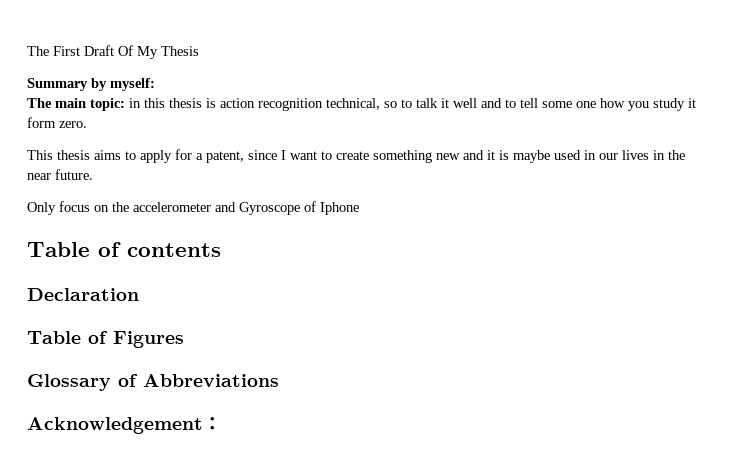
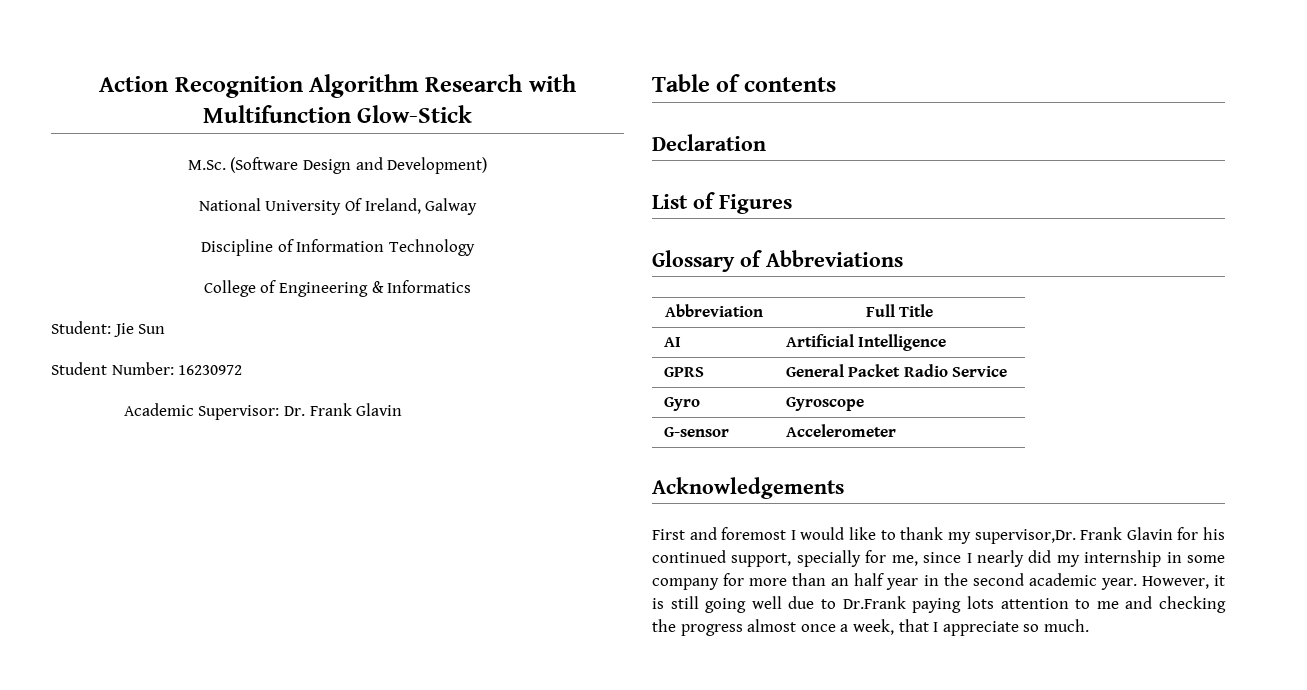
- The First Draft Of My Thesis
- Summary by myself:
- The main topic: in this thesis is action recognition technical, so to talk it well and to tell some one how you study it form zero.
- This thesis aims to apply for a patent, since I want to create something new and it is maybe used in our lives in the near future.
- Only focus on the accelerometer and Gyroscope of Iphone
+ Action Recognition Algorithm Research with Multifunction Glow-Stick
+ M.Sc. (Software Design and Development)
+ National University Of Ireland, Galway
+ Discipline of Information Technology
+ College of Engineering & Informatics
+ Student: Jie Sun
+ Student Number: 16230972
+ Academic Supervisor: Dr. Frank Glavin
- Table of Figures
+ List of Figures
- Acknowledgement：
+ Abbreviation | Full Title
+ AI | Artificial Intelligence
+ GPRS | General Packet Radio Service
+ Gyro | Gyroscope
+ G-sensor | Accelerometer
+ Acknowledgements
+ First and foremost I would like to thank my supervisor,Dr. Frank Glavin for his continued support, specially for me, since I nearly did my internship in some company for more than an half year in the second academic year. However, it is still going well due to Dr.Frank paying lots attention to me and checking the progress almost once a week, that I appreciate so much.

